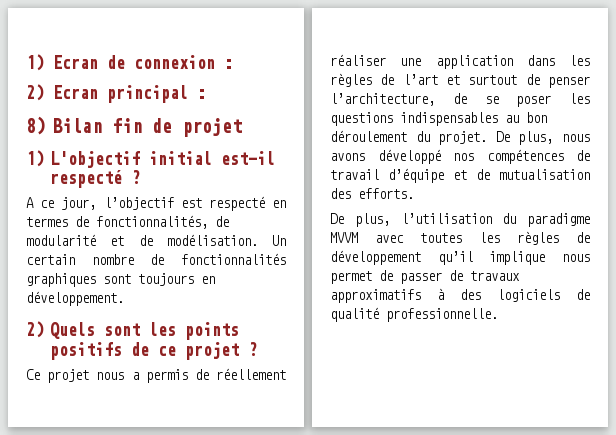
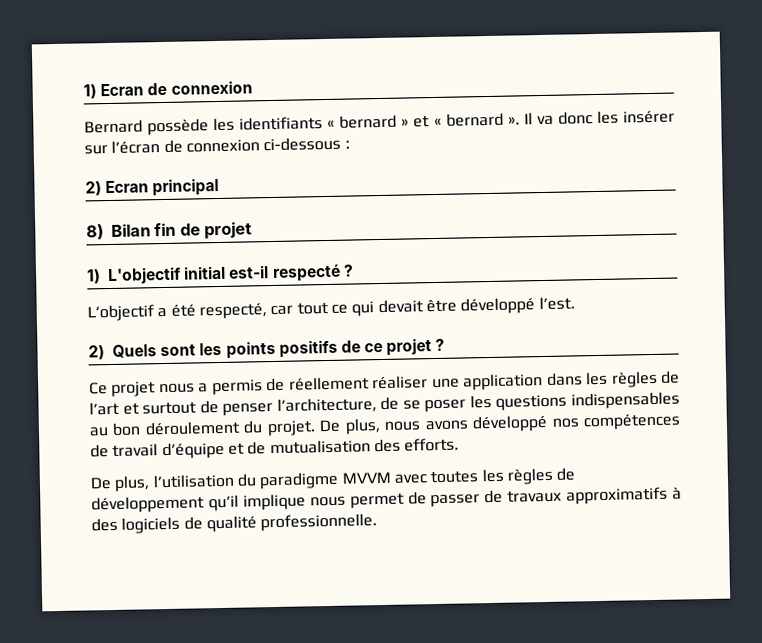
- 1) Ecran de connexion :
+ 1) Ecran de connexion
+ Bernard possède les identifiants « bernard » et « bernard ». Il va donc les insérer sur l’écran de connexion ci-dessous :
- 2) Ecran principal :
+ 2) Ecran principal
- A ce jour, l’objectif est respecté en termes de fonctionnalités, de modularité et de modélisation. Un certain nombre de fonctionnalités graphiques sont toujours en développement.
+ L’objectif a été respecté, car tout ce qui devait être développé l’est.

